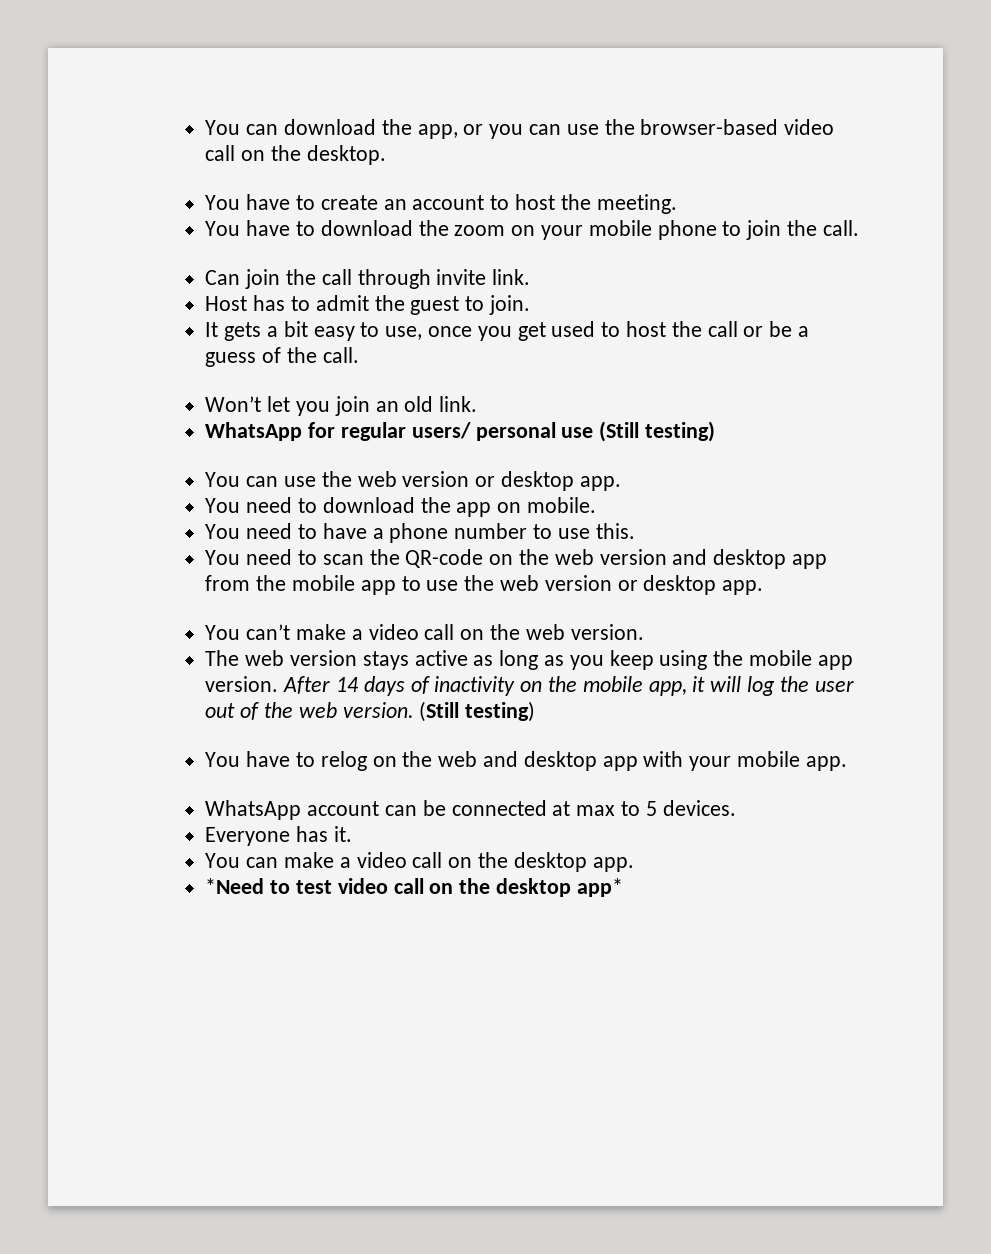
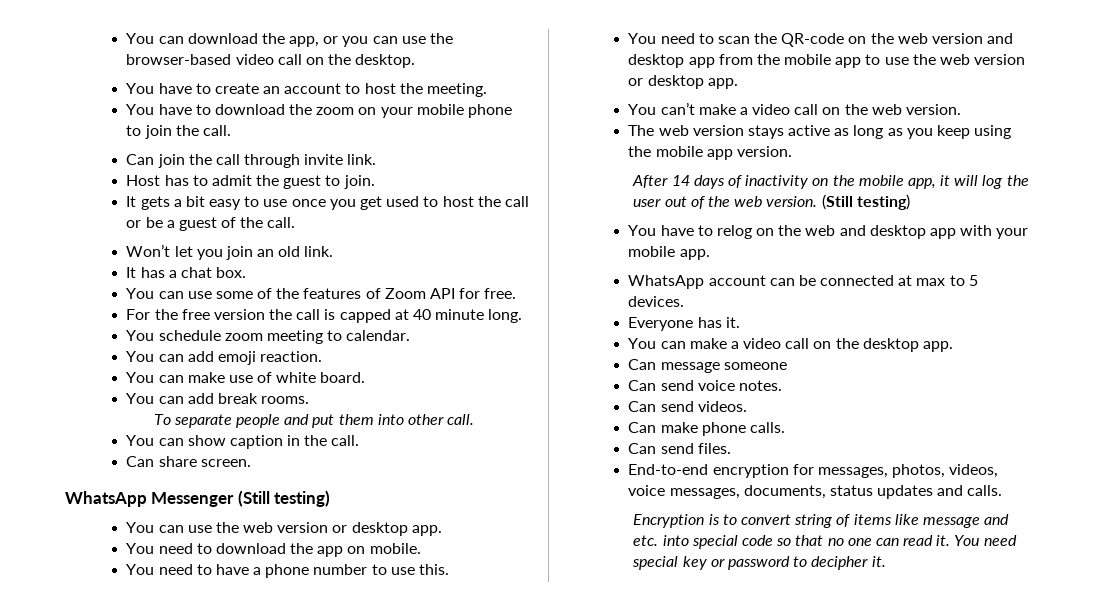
- It gets a bit easy to use, once you get used to host the call or be a guess of the call.
+ It gets a bit easy to use once you get used to host the call or be a guest of the call.
- WhatsApp for regular users/ personal use (Still testing)
+ It has a chat box.
+ You can use some of the features of Zoom API for free.
+ For the free version the call is capped at 40 minute long.
+ You schedule zoom meeting to calendar.
+ You can add emoji reaction.
+ You can make use of white board.
+ You can add break rooms.
+ To separate people and put them into other call.
+ You can show caption in the call.
+ Can share screen.
+ WhatsApp Messenger (Still testing)
- The web version stays active as long as you keep using the mobile app version. After 14 days of inactivity on the mobile app, it will log the user out of the web version.
+ The web version stays active as long as you keep using the mobile app version.
+ After 14 days of inactivity on the mobile app, it will log the user out of the web version.
- *Need to test video call on the desktop app*
+ Can message someone
+ Can send voice notes.
+ Can send videos.
+ Can make phone calls.
+ Can send files.
+ End-to-end encryption for messages, photos, videos, voice messages, documents, status updates and calls.
+ Encryption is to convert string of items like message and etc. into special code so that no one can read it. You need special key or password to decipher it.

